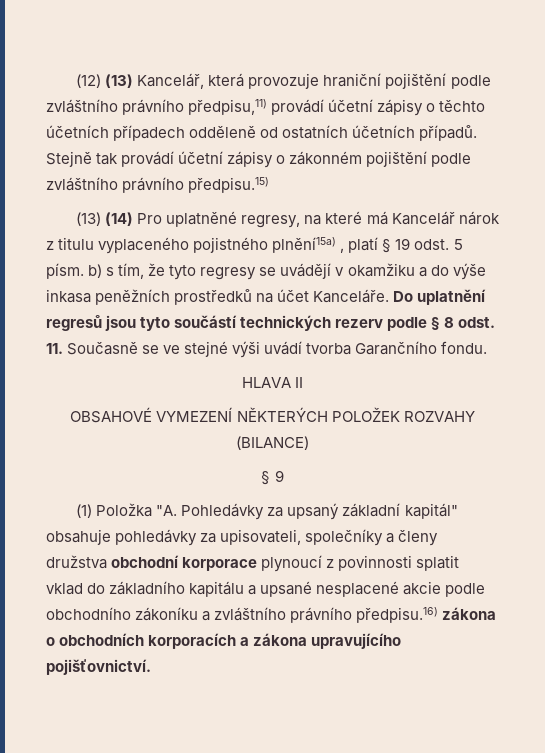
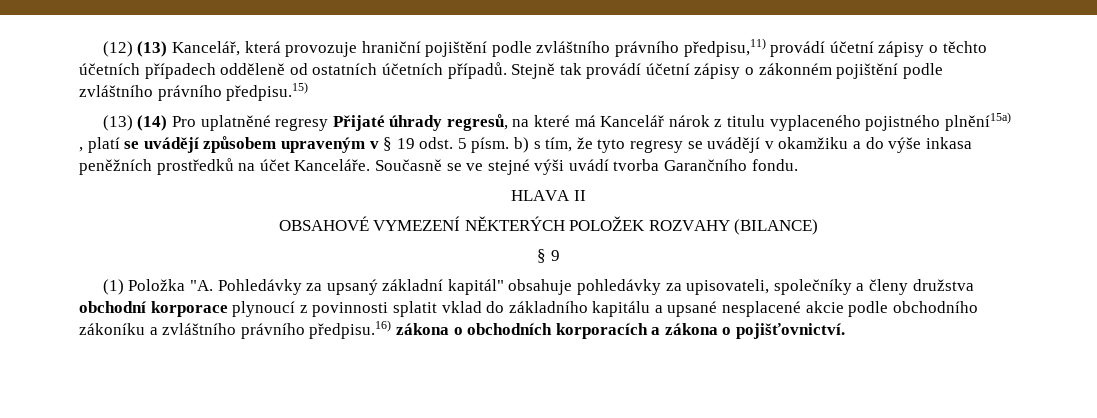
- (13) (14) Pro uplatněné regresy, na které má Kancelář nárok z titulu vyplaceného pojistného plnění15a) , platí § 19 odst. 5 písm. b) s tím, že tyto regresy se uvádějí v okamžiku a do výše inkasa peněžních prostředků na účet Kanceláře.
+ (13) (14) Pro uplatněné regresy Přijaté úhrady regresů, na které má Kancelář nárok z titulu vyplaceného pojistného plnění15a) , platí se uvádějí způsobem upraveným v § 19 odst. 5 písm. b) s tím, že tyto regresy se uvádějí v okamžiku a do výše inkasa peněžních prostředků na účet Kanceláře.
- Do uplatnění regresů jsou tyto součástí technických rezerv podle § 8 odst. 11. Současně se ve stejné výši uvádí tvorba Garančního fondu.
+ Současně se ve stejné výši uvádí tvorba Garančního fondu.
- (1) Položka "A. Pohledávky za upsaný základní kapitál" obsahuje pohledávky za upisovateli, společníky a členy družstva obchodní korporace plynoucí z povinnosti splatit vklad do základního kapitálu a upsané nesplacené akcie podle obchodního zákoníku a zvláštního právního předpisu.16) zákona o obchodních korporacích a zákona upravujícího pojišťovnictví.
+ (1) Položka "A. Pohledávky za upsaný základní kapitál" obsahuje pohledávky za upisovateli, společníky a členy družstva obchodní korporace plynoucí z povinnosti splatit vklad do základního kapitálu a upsané nesplacené akcie podle obchodního zákoníku a zvláštního právního předpisu.16) zákona o obchodních korporacích a zákona o pojišťovnictví.

